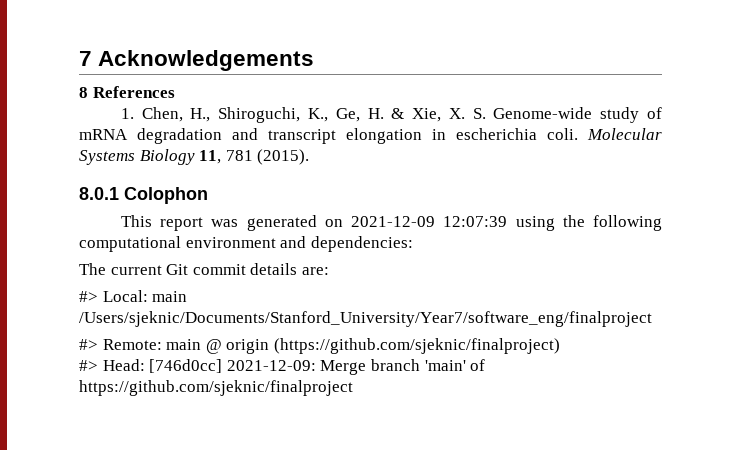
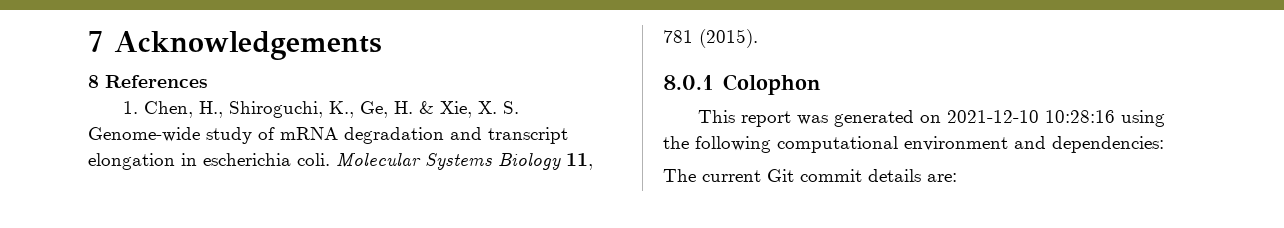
- This report was generated on 2021-12-09 12:07:39 using the following computational environment and dependencies:
+ This report was generated on 2021-12-10 10:28:16 using the following computational environment and dependencies:
- #> Local: main /Users/sjeknic/Documents/Stanford_University/Year7/software_eng/finalproject
- #> Remote: main @ origin (https://github.com/sjeknic/finalproject)
- #> Head: [746d0cc] 2021-12-09: Merge branch 'main' of https://github.com/sjeknic/finalproject

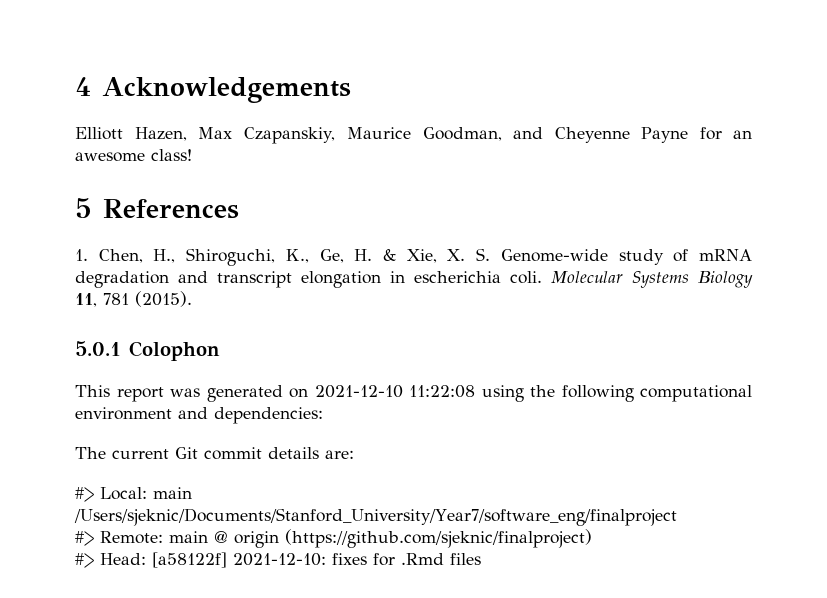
- 7 Acknowledgements
+ 4 Acknowledgements
- 8 References
+ Elliott Hazen, Max Czapanskiy, Maurice Goodman, and Cheyenne Payne for an awesome class!
+ 5 References
- 8.0.1 Colophon
+ 5.0.1 Colophon
- This report was generated on 2021-12-10 10:28:16 using the following computational environment and dependencies:
+ This report was generated on 2021-12-10 11:22:08 using the following computational environment and dependencies:
+ #> Local: main /Users/sjeknic/Documents/Stanford_University/Year7/software_eng/finalproject
+ #> Remote: main @ origin (https://github.com/sjeknic/finalproject)
+ #> Head: [a58122f] 2021-12-10: fixes for .Rmd files

